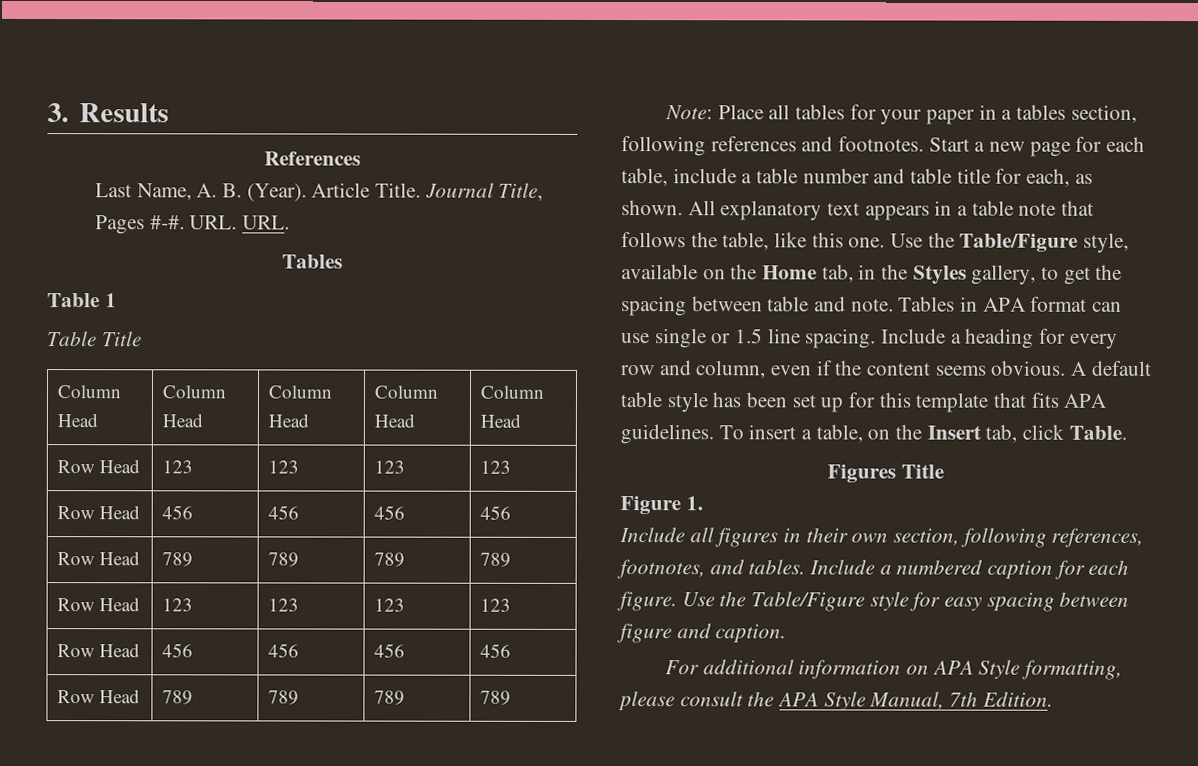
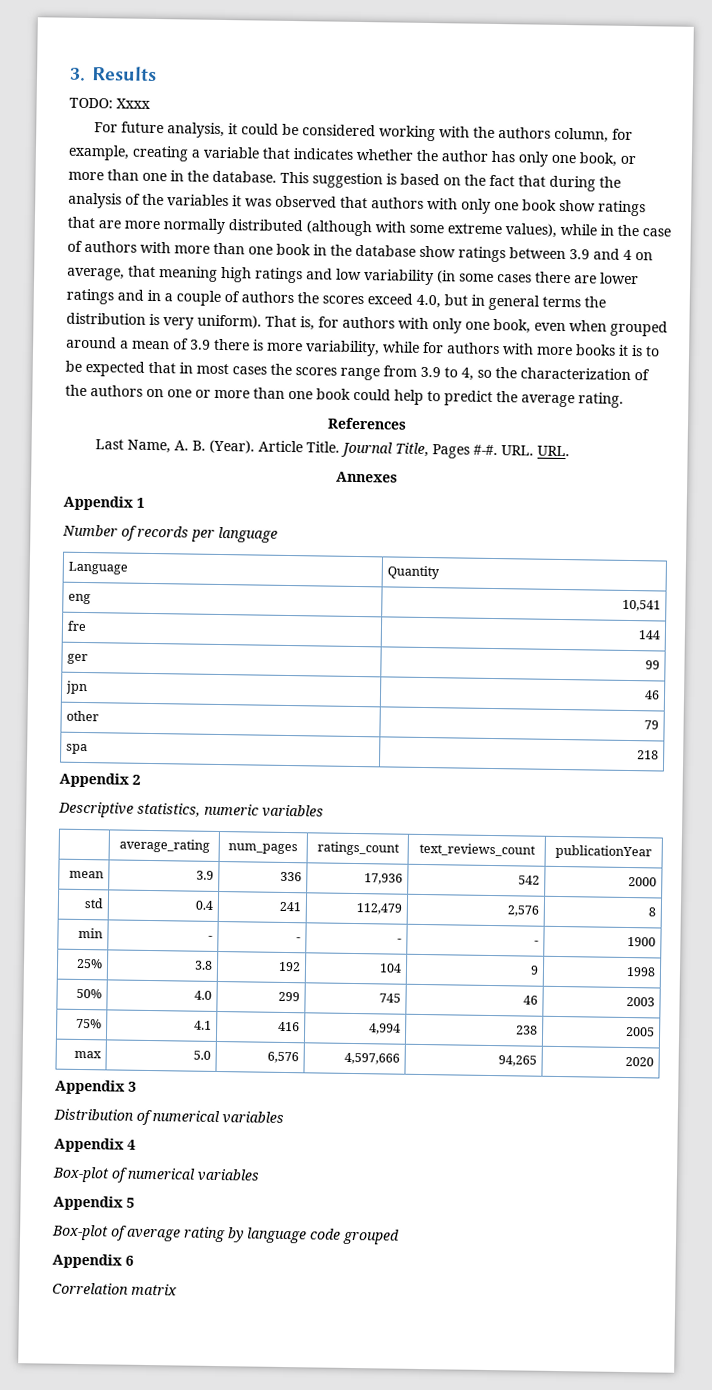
+ TODO: Xxxx
+ For future analysis, it could be considered working with the authors column, for example, creating a variable that indicates whether the author has only one book, or more than one in the database. This suggestion is based on the fact that during the analysis of the variables it was observed that authors with only one book show ratings that are more normally distributed (although with some extreme values), while in the case of authors with more than one book in the database show ratings between 3.9 and 4 on average, that meaning high ratings and low variability (in some cases there are lower ratings and in a couple of authors the scores exceed 4.0, but in general terms the distribution is very uniform). That is, for authors with only one book, even when grouped around a mean of 3.9 there is more variability, while for authors with more books it is to be expected that in most cases the scores range from 3.9 to 4, so the characterization of the authors on one or more than one book could help to predict the average rating.
  URL. URL.
- Tables
- Table 1
+ Annexes
+ Appendix 1
- Table Title
- Column Head | Column Head | Column Head | Column Head | Column Head
- Row Head | 123 | 123 | 123 | 123
- Row Head | 456 | 456 | 456 | 456
- Row Head | 789 | 789 | 789 | 789
- Row Head | 123 | 123 | 123 | 123
- Row Head | 456 | 456 | 456 | 456
- Row Head | 789 | 789 | 789 | 789
- Note: Place all tables for your paper in a tables section, following references and footnotes. Start a new page for each table, include a table number and table title for each, as shown. All explanatory text appears in a table note that follows the table, like this one. Use the Table/Figure style, available on the Home tab, in the Styles gallery, to get the spacing between table and note. Tables in APA format can use single or 1.5 line spacing. Include a heading for every row and column, even if the content seems obvious. A default table style has been set up for this template that fits APA guidelines. To insert a table, on the Insert tab, click Table.
- Figures Title
- Figure 1.
- Include all figures in their own section, following references, footnotes, and tables. Include a numbered caption for each figure. Use the Table/Figure style for easy spacing between figure and caption.
- For additional information on APA Style formatting, please consult the APA Style Manual, 7th Edition.
+ Number of records per language
+ Language | Quantity
+ eng | 10,541
+ fre | 144
+ ger | 99
+ jpn | 46
+ other | 79
+ spa | 218
+ Appendix 2
+ Descriptive statistics, numeric variables
+ | average_rating | num_pages | ratings_count | text_reviews_count | publicationYear
+ mean | 3.9 | 336 | 17,936 | 542 | 2000
+ std | 0.4 | 241 | 112,479 | 2,576 | 8
+ min | - | - | - | - | 1900
+ 25% | 3.8 | 192 | 104 | 9 | 1998
+ 50% | 4.0 | 299 | 745 | 46 | 2003
+ 75% | 4.1 | 416 | 4,994 | 238 | 2005
+ max | 5.0 | 6,576 | 4,597,666 | 94,265 | 2020
+ Appendix 3
+ Distribution of numerical variables
+ Appendix 4
+ Box-plot of numerical variables
+ Appendix 5
+ Box-plot of average rating by language code grouped
+ Appendix 6
+ Correlation matrix

